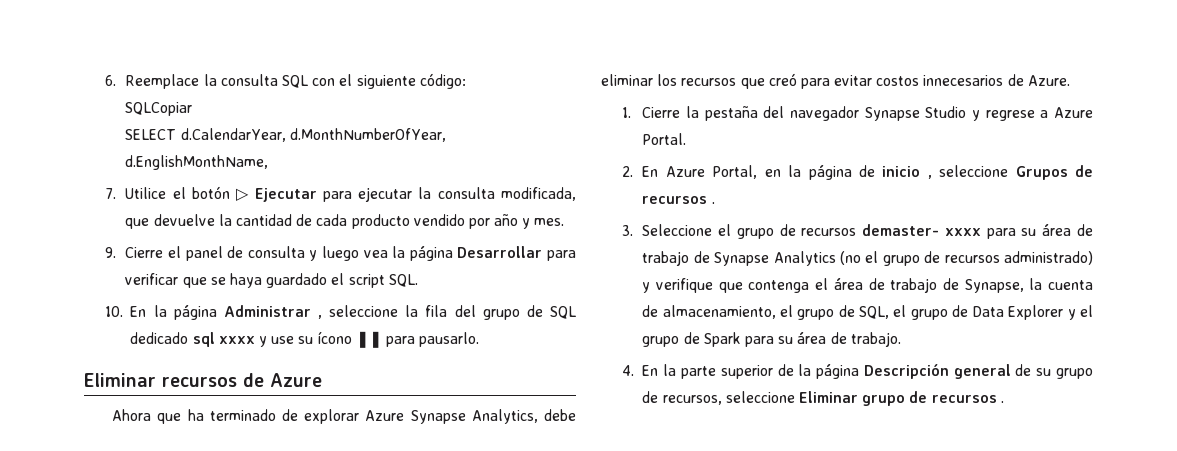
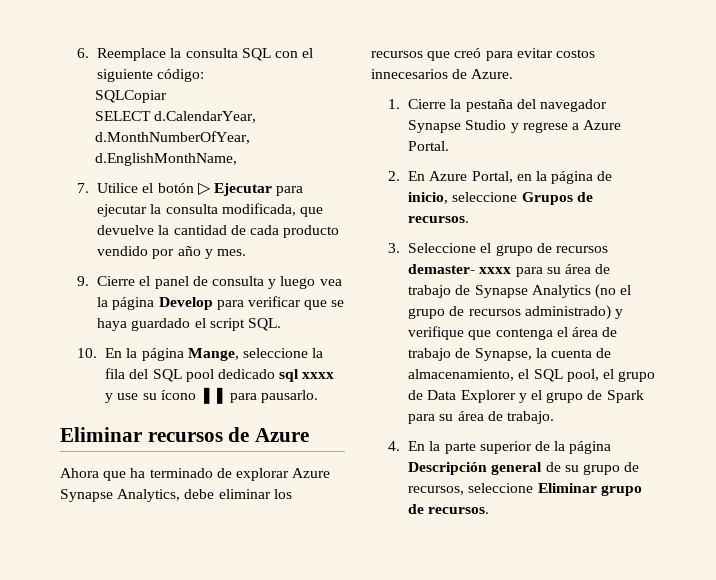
- 9. Cierre el panel de consulta y luego vea la página Desarrollar para verificar que se haya guardado el script SQL.
+ 9. Cierre el panel de consulta y luego vea la página Develop para verificar que se haya guardado el script SQL.
- 10. En la página Administrar , seleccione la fila del grupo de SQL dedicado sql xxxx y use su ícono ❚❚ para pausarlo.
+ 10. En la página Mange, seleccione la fila del SQL pool dedicado sql xxxx y use su ícono ❚❚ para pausarlo.
- 2. En Azure Portal, en la página de inicio , seleccione Grupos de recursos .
+ 2. En Azure Portal, en la página de inicio, seleccione Grupos de recursos.
- 3. Seleccione el grupo de recursos demaster- xxxx para su área de trabajo de Synapse Analytics (no el grupo de recursos administrado) y verifique que contenga el área de trabajo de Synapse, la cuenta de almacenamiento, el grupo de SQL, el grupo de Data Explorer y el grupo de Spark para su área de trabajo.
+ 3. Seleccione el grupo de recursos demaster- xxxx para su área de trabajo de Synapse Analytics (no el grupo de recursos administrado) y verifique que contenga el área de trabajo de Synapse, la cuenta de almacenamiento, el SQL pool, el grupo de Data Explorer y el grupo de Spark para su área de trabajo.
- 4. En la parte superior de la página Descripción general de su grupo de recursos, seleccione Eliminar grupo de recursos .
+ 4. En la parte superior de la página Descripción general de su grupo de recursos, seleccione Eliminar grupo de recursos.

